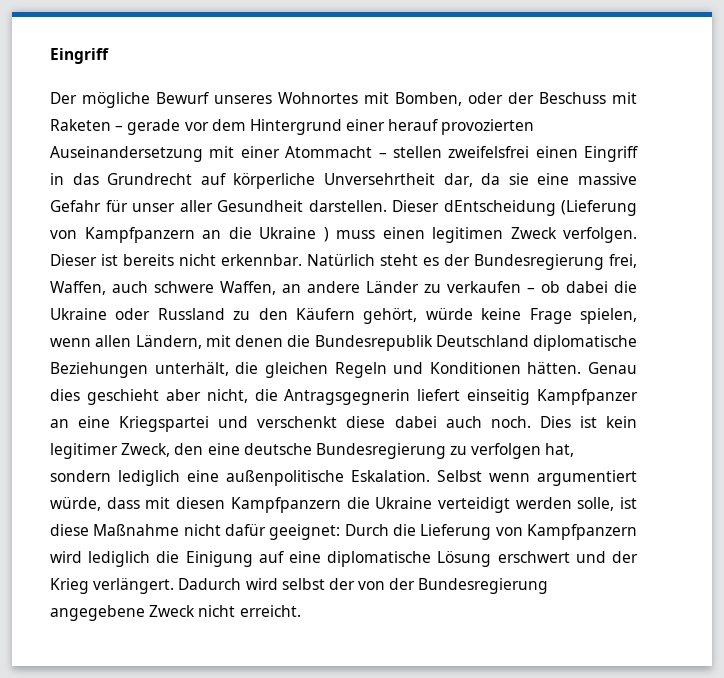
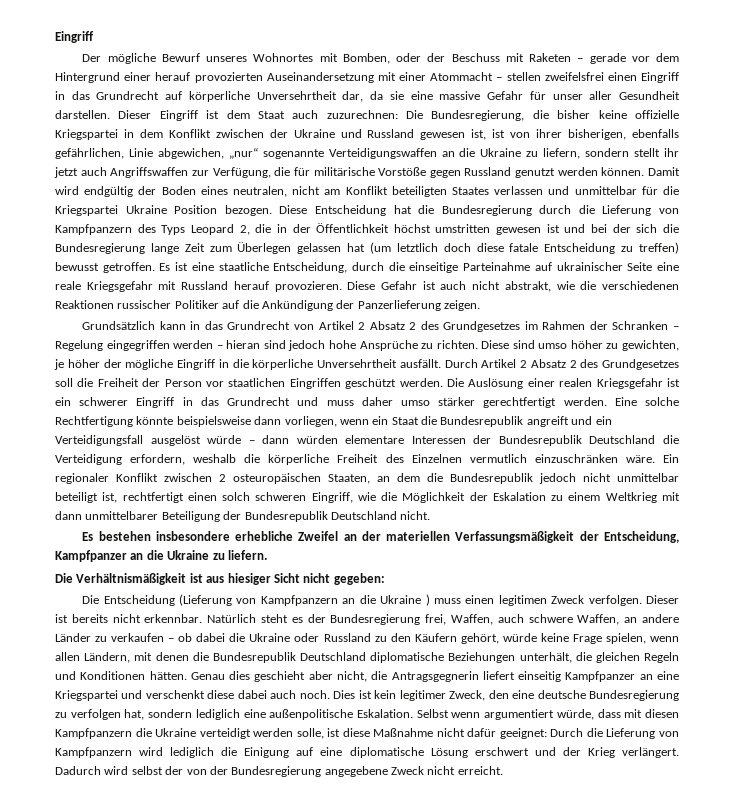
- Dieser dEntscheidung (Lieferung von Kampfpanzern an die Ukraine ) muss einen legitimen Zweck verfolgen.
+ Dieser Eingriff ist dem Staat auch zuzurechnen: Die Bundesregierung, die bisher keine offizielle Kriegspartei in dem Konflikt zwischen der Ukraine und Russland gewesen ist, ist von ihrer bisherigen, ebenfalls gefährlichen, Linie abgewichen, „nur“ sogenannte Verteidigungswaffen an die Ukraine zu liefern, sondern stellt ihr jetzt auch Angriffswaffen zur Verfügung, die für militärische Vorstöße gegen Russland genutzt werden können. Damit wird endgültig der Boden eines neutralen, nicht am Konflikt beteiligten Staates verlassen und unmittelbar für die Kriegspartei Ukraine Position bezogen. Diese Entscheidung hat die Bundesregierung durch die Lieferung von Kampfpanzern des Typs Leopard 2, die in der Öffentlichkeit höchst umstritten gewesen ist und bei der sich die Bundesregierung lange Zeit zum Überlegen gelassen hat (um letztlich doch diese fatale Entscheidung zu treffen) bewusst getroffen. Es ist eine staatliche Entscheidung, durch die einseitige Parteinahme auf ukrainischer Seite eine reale Kriegsgefahr mit Russland herauf provozieren. Diese Gefahr ist auch nicht abstrakt, wie die verschiedenen Reaktionen russischer Politiker auf die Ankündigung der Panzerlieferung zeigen.
+ Grundsätzlich kann in das Grundrecht von Artikel 2 Absatz 2 des Grundgesetzes im Rahmen der Schranken – Regelung eingegriffen werden – hieran sind jedoch hohe Ansprüche zu richten. Diese sind umso höher zu gewichten, je höher der mögliche Eingriff in die körperliche Unversehrtheit ausfällt. Durch Artikel 2 Absatz 2 des Grundgesetzes soll die Freiheit der Person vor staatlichen Eingriffen geschützt werden. Die Auslösung einer realen Kriegsgefahr ist ein schwerer Eingriff in das Grundrecht und muss daher umso stärker gerechtfertigt werden. Eine solche Rechtfertigung könnte beispielsweise dann vorliegen, wenn ein Staat die Bundesrepublik angreift und ein Verteidigungsfall ausgelöst würde – dann würden elementare Interessen der Bundesrepublik Deutschland die Verteidigung erfordern, weshalb die körperliche Freiheit des Einzelnen vermutlich einzuschränken wäre. Ein regionaler Konflikt zwischen 2 osteuropäischen Staaten, an dem die Bundesrepublik jedoch nicht unmittelbar beteiligt ist, rechtfertigt einen solch schweren Eingriff, wie die Möglichkeit der Eskalation zu einem Weltkrieg mit dann unmittelbarer Beteiligung der Bundesrepublik Deutschland nicht.
+ Es bestehen insbesondere erhebliche Zweifel an der materiellen Verfassungsmäßigkeit der Entscheidung, Kampfpanzer an die Ukraine zu liefern.
+ Die Verhältnismäßigkeit ist aus hiesiger Sicht nicht gegeben:
+ Die Entscheidung (Lieferung von Kampfpanzern an die Ukraine ) muss einen legitimen Zweck verfolgen.

